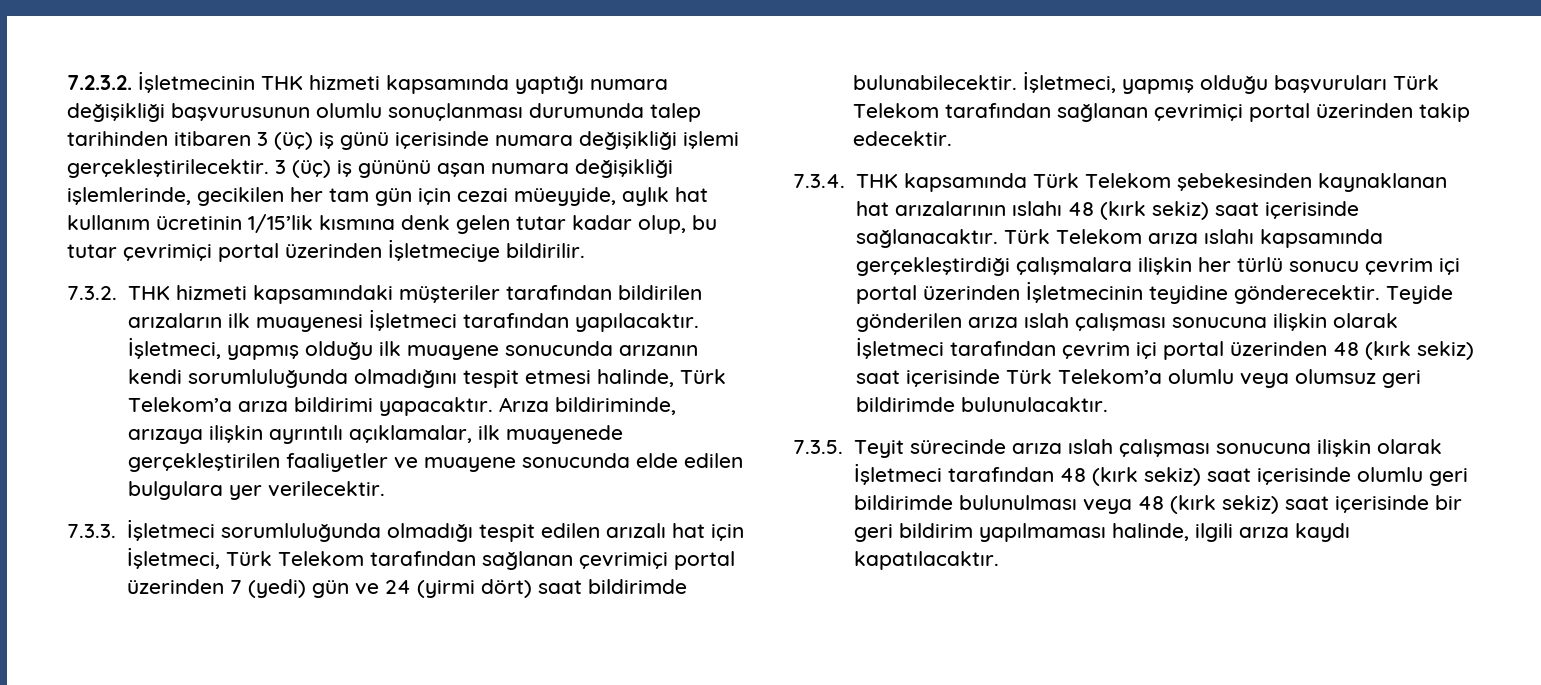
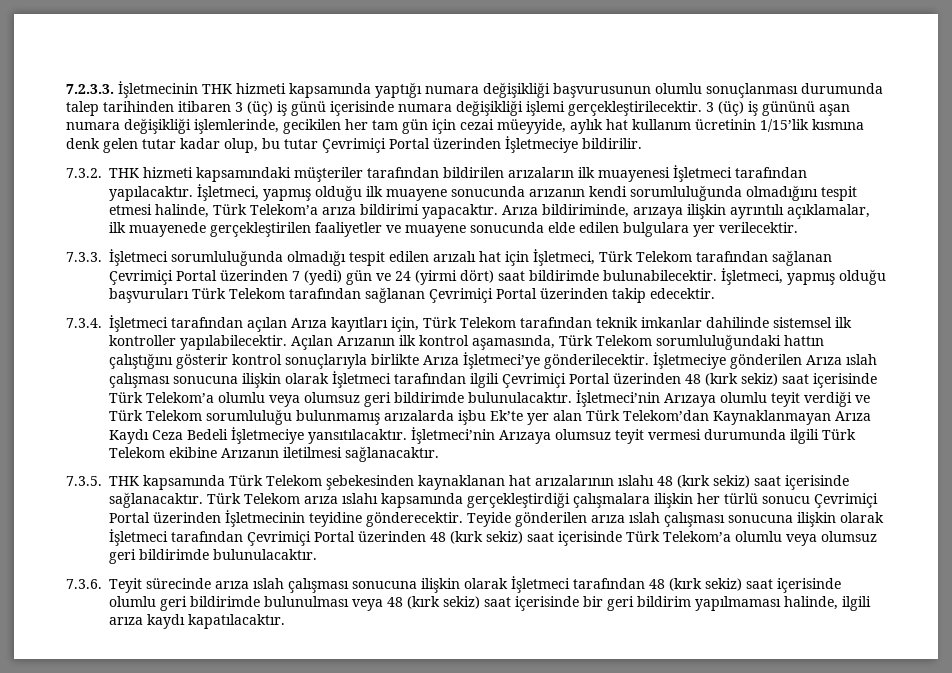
- 7.2.3.2. İşletmecinin THK hizmeti kapsamında yaptığı numara değişikliği başvurusunun olumlu sonuçlanması durumunda talep tarihinden itibaren 3 (üç) iş günü içerisinde numara değişikliği işlemi gerçekleştirilecektir.
+ 7.2.3.3. İşletmecinin THK hizmeti kapsamında yaptığı numara değişikliği başvurusunun olumlu sonuçlanması durumunda talep tarihinden itibaren 3 (üç) iş günü içerisinde numara değişikliği işlemi gerçekleştirilecektir.
- 3 (üç) iş gününü aşan numara değişikliği işlemlerinde, gecikilen her tam gün için cezai müeyyide, aylık hat kullanım ücretinin 1/15’lik kısmına denk gelen tutar kadar olup, bu tutar çevrimiçi portal üzerinden İşletmeciye bildirilir.
+ 3 (üç) iş gününü aşan numara değişikliği işlemlerinde, gecikilen her tam gün için cezai müeyyide, aylık hat kullanım ücretinin 1/15’lik kısmına denk gelen tutar kadar olup, bu tutar Çevrimiçi Portal üzerinden İşletmeciye bildirilir.
- 7.3.3. İşletmeci sorumluluğunda olmadığı tespit edilen arızalı hat için İşletmeci, Türk Telekom tarafından sağlanan çevrimiçi portal üzerinden 7 (yedi) gün ve 24 (yirmi dört) saat bildirimde bulunabilecektir.
+ 7.3.3. İşletmeci sorumluluğunda olmadığı tespit edilen arızalı hat için İşletmeci, Türk Telekom tarafından sağlanan Çevrimiçi Portal üzerinden 7 (yedi) gün ve 24 (yirmi dört) saat bildirimde bulunabilecektir.
- İşletmeci, yapmış olduğu başvuruları Türk Telekom tarafından sağlanan çevrimiçi portal üzerinden takip edecektir.
+ İşletmeci, yapmış olduğu başvuruları Türk Telekom tarafından sağlanan Çevrimiçi Portal üzerinden takip edecektir.
- 7.3.4. THK kapsamında Türk Telekom şebekesinden kaynaklanan hat arızalarının ıslahı 48 (kırk sekiz) saat içerisinde sağlanacaktır.
+ 7.3.4. İşletmeci tarafından açılan Arıza kayıtları için, Türk Telekom tarafından teknik imkanlar dahilinde sistemsel ilk kontroller yapılabilecektir. Açılan Arızanın ilk kontrol aşamasında, Türk Telekom sorumluluğundaki hattın çalıştığını gösterir kontrol sonuçlarıyla birlikte Arıza İşletmeci’ye gönderilecektir. İşletmeciye gönderilen Arıza ıslah çalışması sonucuna ilişkin olarak İşletmeci tarafından ilgili Çevrimiçi Portal üzerinden 48 (kırk sekiz) saat içerisinde Türk Telekom’a olumlu veya olumsuz geri bildirimde bulunulacaktır. İşletmeci’nin Arızaya olumlu teyit verdiği ve Türk Telekom sorumluluğu bulunmamış arızalarda işbu Ek’te yer alan Türk Telekom’dan Kaynaklanmayan Arıza Kaydı Ceza Bedeli İşletmeciye yansıtılacaktır. İşletmeci’nin Arızaya olumsuz teyit vermesi durumunda ilgili Türk Telekom ekibine Arızanın iletilmesi sağlanacaktır.
+ 7.3.5. THK kapsamında Türk Telekom şebekesinden kaynaklanan hat arızalarının ıslahı 48 (kırk sekiz) saat içerisinde sağlanacaktır.
- Türk Telekom arıza ıslahı kapsamında gerçekleştirdiği çalışmalara ilişkin her türlü sonucu çevrim içi portal üzerinden İşletmecinin teyidine gönderecektir.
+ Türk Telekom arıza ıslahı kapsamında gerçekleştirdiği çalışmalara ilişkin her türlü sonucu Çevrimiçi Portal üzerinden İşletmecinin teyidine gönderecektir.
- Teyide gönderilen arıza ıslah çalışması sonucuna ilişkin olarak İşletmeci tarafından çevrim içi portal üzerinden 48 (kırk sekiz) saat içerisinde Türk Telekom’a olumlu veya olumsuz geri bildirimde bulunulacaktır.
+ Teyide gönderilen arıza ıslah çalışması sonucuna ilişkin olarak İşletmeci tarafından Çevrimiçi Portal üzerinden 48 (kırk sekiz) saat içerisinde Türk Telekom’a olumlu veya olumsuz geri bildirimde bulunulacaktır.
- 7.3.5. Teyit sürecinde arıza ıslah çalışması sonucuna ilişkin olarak İşletmeci tarafından 48 (kırk sekiz) saat içerisinde olumlu geri bildirimde bulunulması veya 48 (kırk sekiz) saat içerisinde bir geri bildirim yapılmaması halinde, ilgili arıza kaydı kapatılacaktır.
+ 7.3.6. Teyit sürecinde arıza ıslah çalışması sonucuna ilişkin olarak İşletmeci tarafından 48 (kırk sekiz) saat içerisinde olumlu geri bildirimde bulunulması veya 48 (kırk sekiz) saat içerisinde bir geri bildirim yapılmaması halinde, ilgili arıza kaydı kapatılacaktır.

